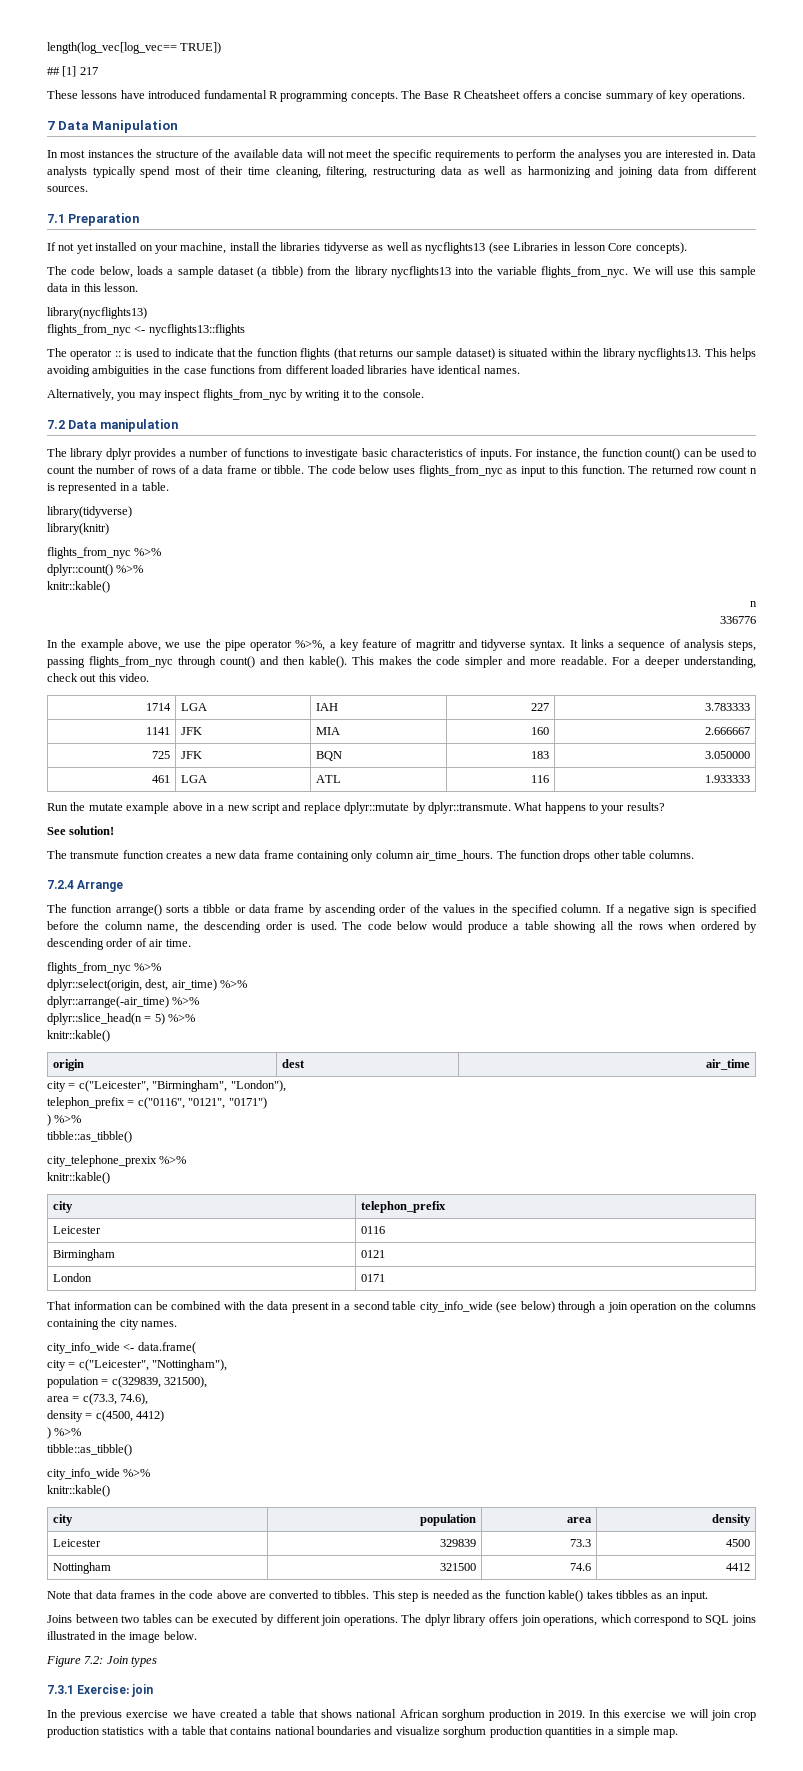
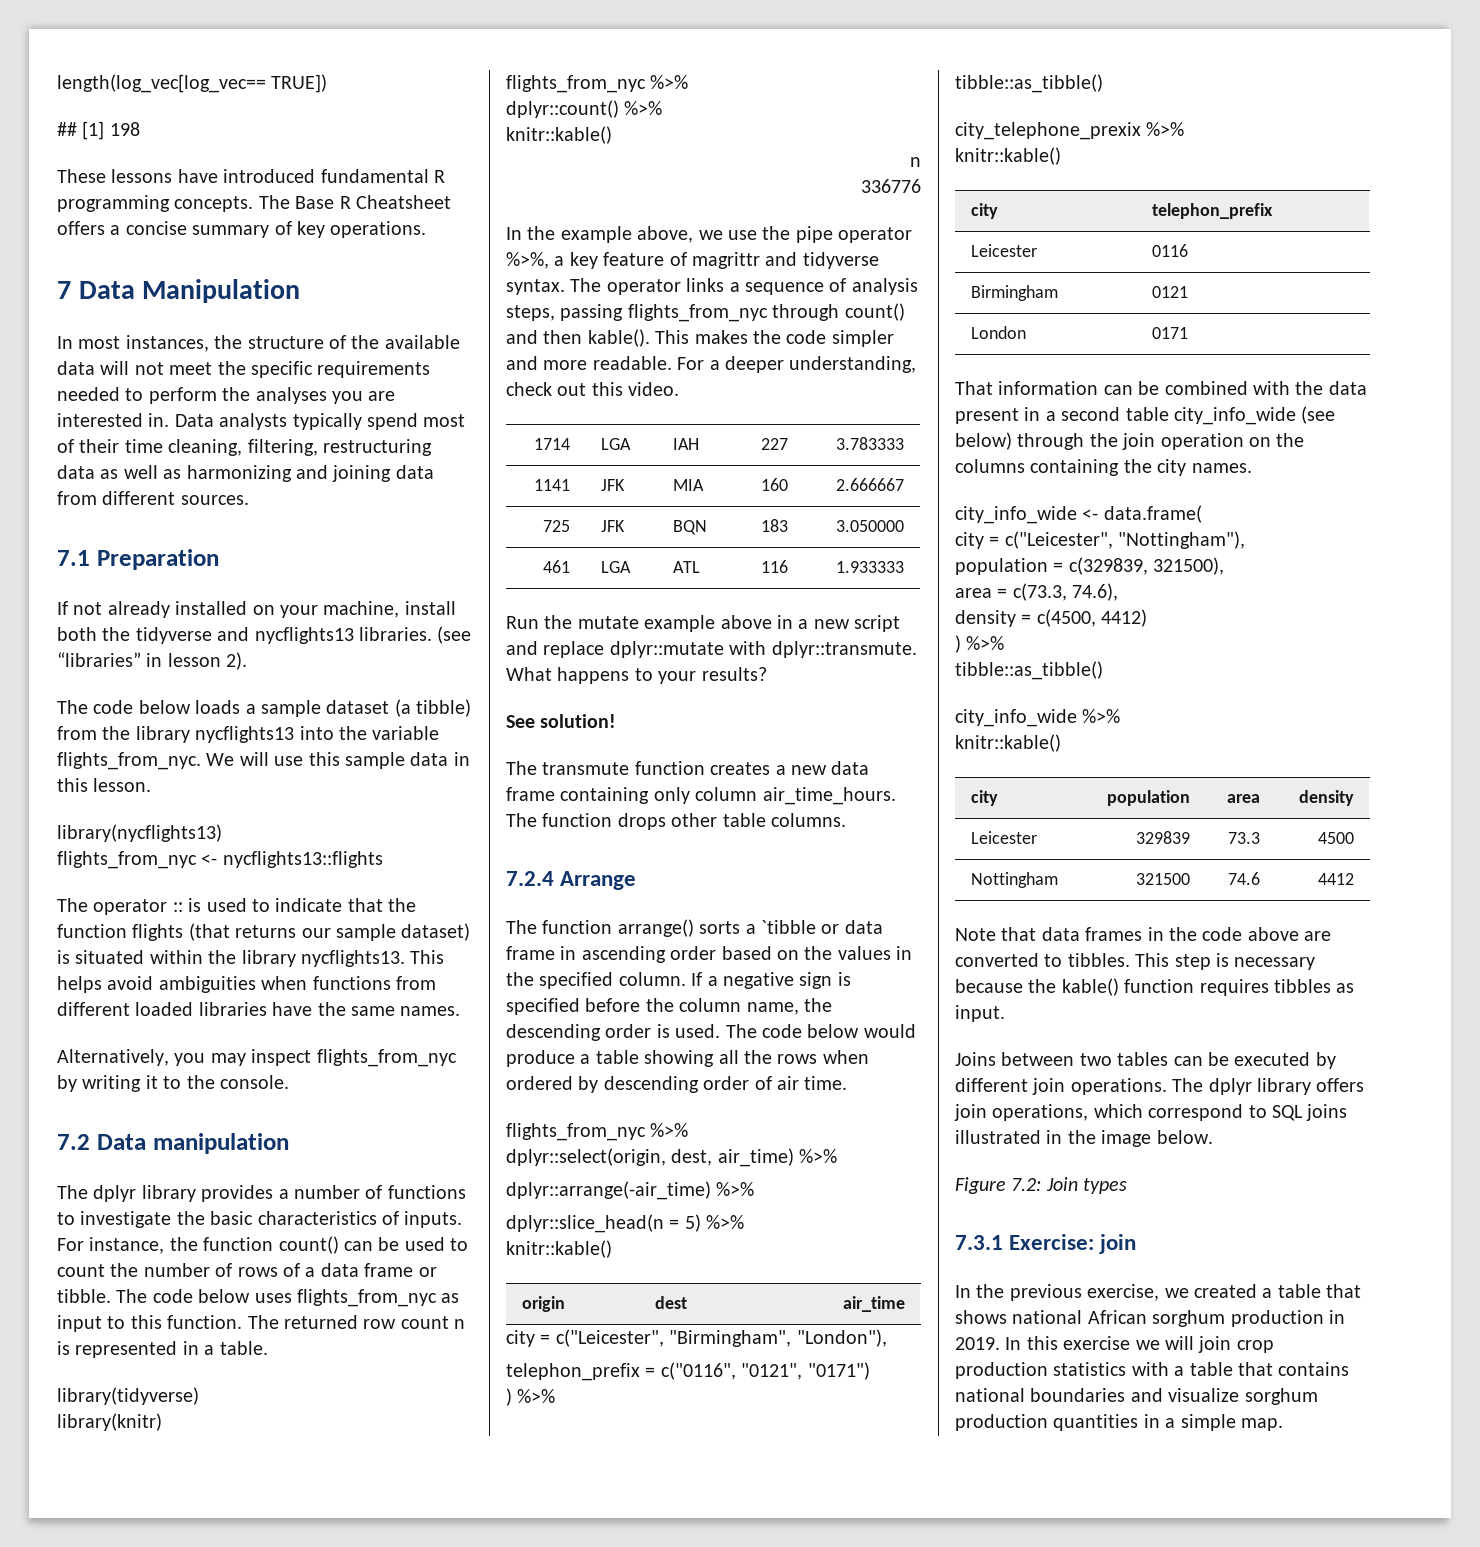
- ## [1] 217
+ ## [1] 198
- In most instances the structure of the available data will not meet the specific requirements to perform the analyses you are interested in.
+ In most instances, the structure of the available data will not meet the specific requirements needed to perform the analyses you are interested in.
- If not yet installed on your machine, install the libraries tidyverse as well as nycflights13 (see Libraries in lesson Core concepts).
- The code below, loads a sample dataset (a tibble) from the library nycflights13 into the variable flights_from_nyc.
+ If not already installed on your machine, install both the tidyverse and nycflights13 libraries. (see “libraries” in lesson 2).
+ The code below loads a sample dataset (a tibble) from the library nycflights13 into the variable flights_from_nyc.
- This helps avoiding ambiguities in the case functions from different loaded libraries have identical names.
+ This helps avoid ambiguities when functions from different loaded libraries have the same names.
- The library dplyr provides a number of functions to investigate basic characteristics of inputs.
+ The dplyr library provides a number of functions to investigate the basic characteristics of inputs.
- It links a sequence of analysis steps, passing flights_from_nyc through count() and then kable().
+ The operator links a sequence of analysis steps, passing flights_from_nyc through count() and then kable().
- Run the mutate example above in a new script and replace dplyr::mutate by dplyr::transmute.
+ Run the mutate example above in a new script and replace dplyr::mutate with dplyr::transmute.
- The function arrange() sorts a tibble or data frame by ascending order of the values in the specified column.
+ The function arrange() sorts a `tibble or data frame in ascending order based on the values in the specified column.
- That information can be combined with the data present in a second table city_info_wide (see below) through a join operation on the columns containing the city names.
+ That information can be combined with the data present in a second table city_info_wide (see below) through the join operation on the columns containing the city names.
- This step is needed as the function kable() takes tibbles as an input.
+ This step is necessary because the kable() function requires tibbles as input.
- In the previous exercise we have created a table that shows national African sorghum production in 2019.
+ In the previous exercise, we created a table that shows national African sorghum production in 2019.

